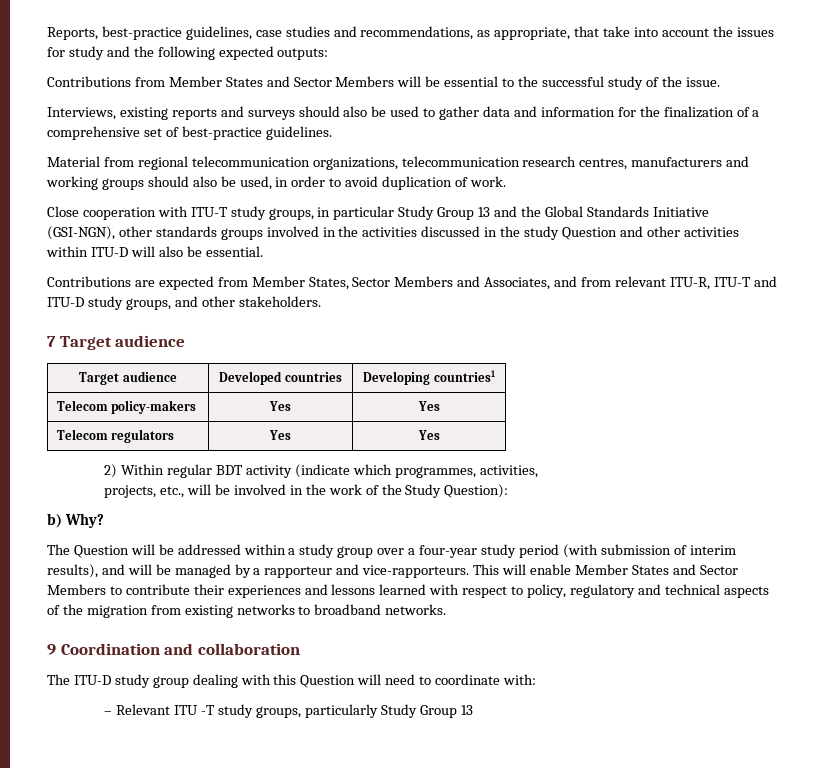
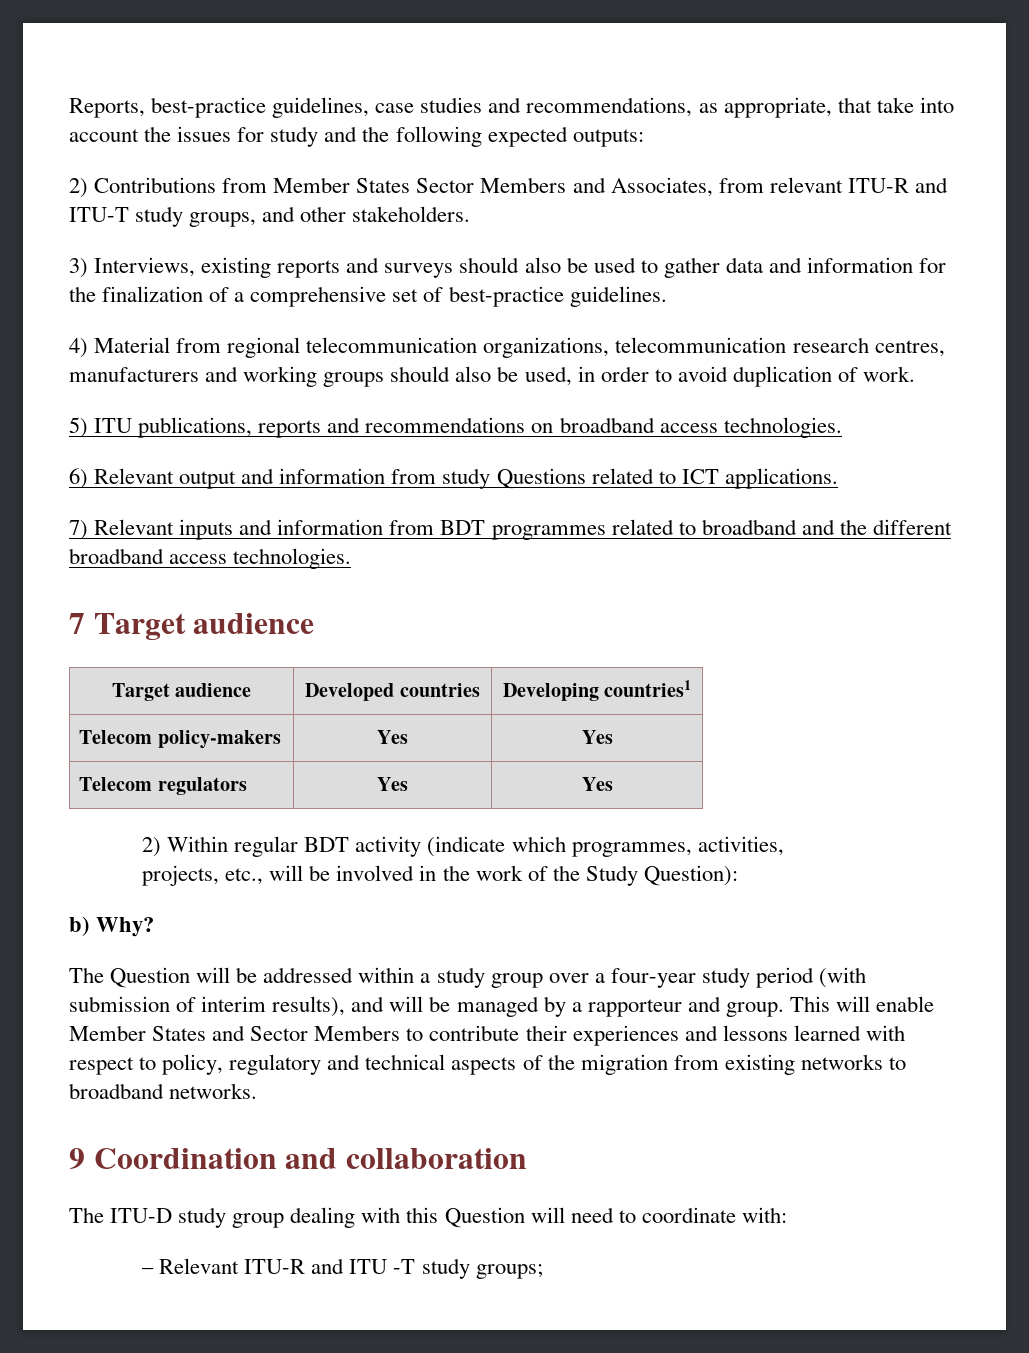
- Contributions from Member States and Sector Members will be essential to the successful study of the issue.
- Interviews, existing reports and surveys should also be used to gather data and information for the finalization of a comprehensive set of best-practice guidelines.
+ 2) Contributions from Member States Sector Members and Associates, from relevant ITU-R and ITU-T study groups, and other stakeholders.
+ 3) Interviews, existing reports and surveys should also be used to gather data and information for the finalization of a comprehensive set of best-practice guidelines.
- Material from regional telecommunication organizations, telecommunication research centres, manufacturers and working groups should also be used, in order to avoid duplication of work.
+ 4) Material from regional telecommunication organizations, telecommunication research centres, manufacturers and working groups should also be used, in order to avoid duplication of work.
- Close cooperation with ITU-T study groups, in particular Study Group 13 and the Global Standards Initiative (GSI-NGN), other standards groups involved in the activities discussed in the study Question and other activities within ITU-D will also be essential.
- Contributions are expected from Member States, Sector Members and Associates, and from relevant ITU-R, ITU-T and ITU-D study groups, and other stakeholders.
+ 5) ITU publications, reports and recommendations on broadband access technologies.
+ 6) Relevant output and information from study Questions related to ICT applications.
+ 7) Relevant inputs and information from BDT programmes related to broadband and the different broadband access technologies.
- The Question will be addressed within a study group over a four-year study period (with submission of interim results), and will be managed by a rapporteur and vice-rapporteurs.
+ The Question will be addressed within a study group over a four-year study period (with submission of interim results), and will be managed by a rapporteur and group.
- – Relevant ITU -T study groups, particularly Study Group 13
+ – Relevant ITU-R and ITU -T study groups;

